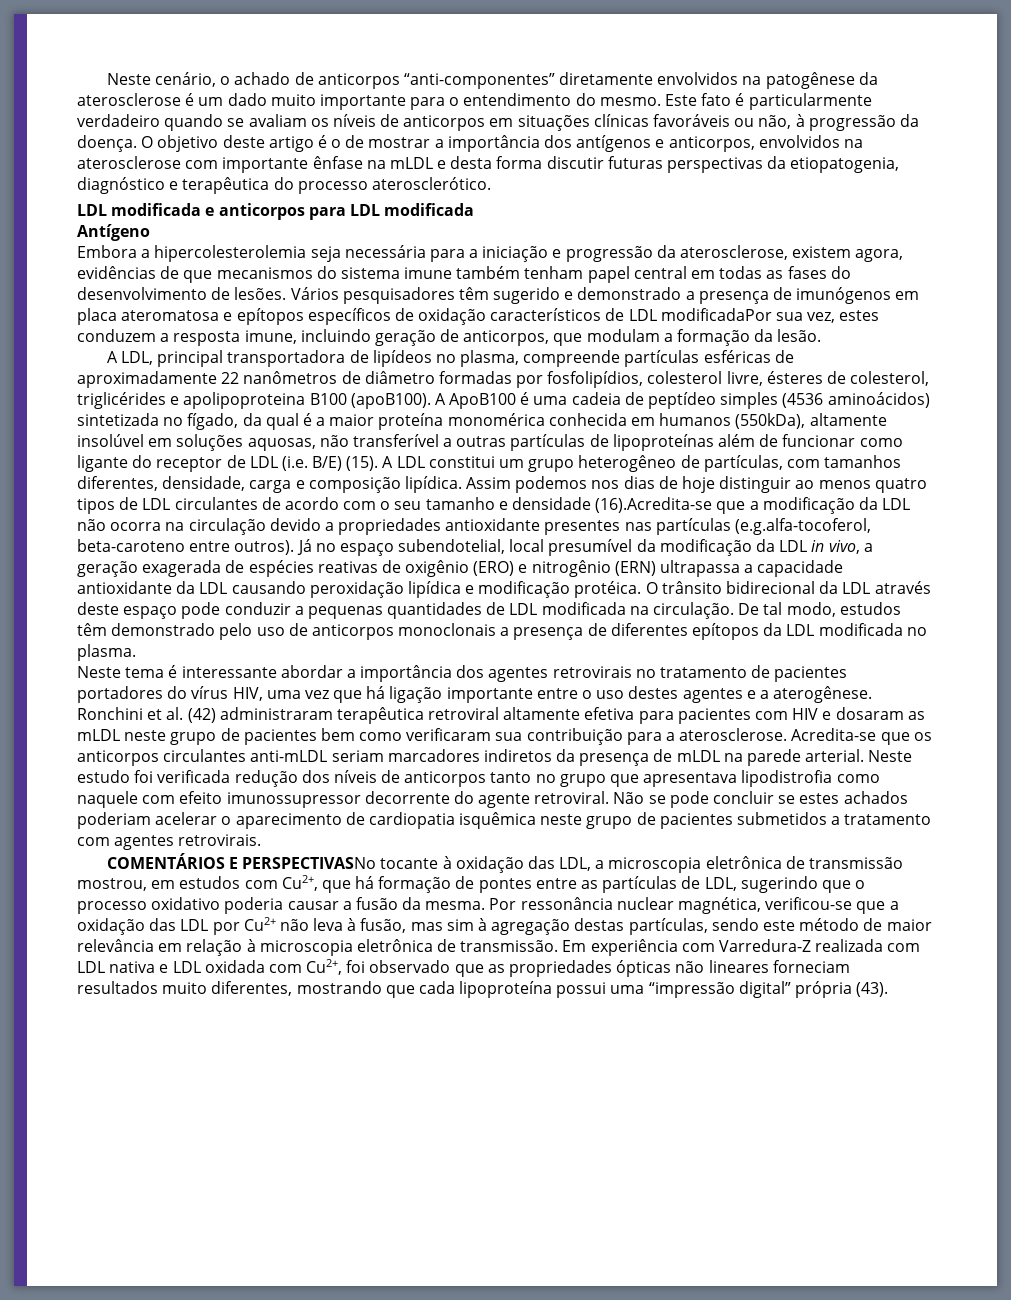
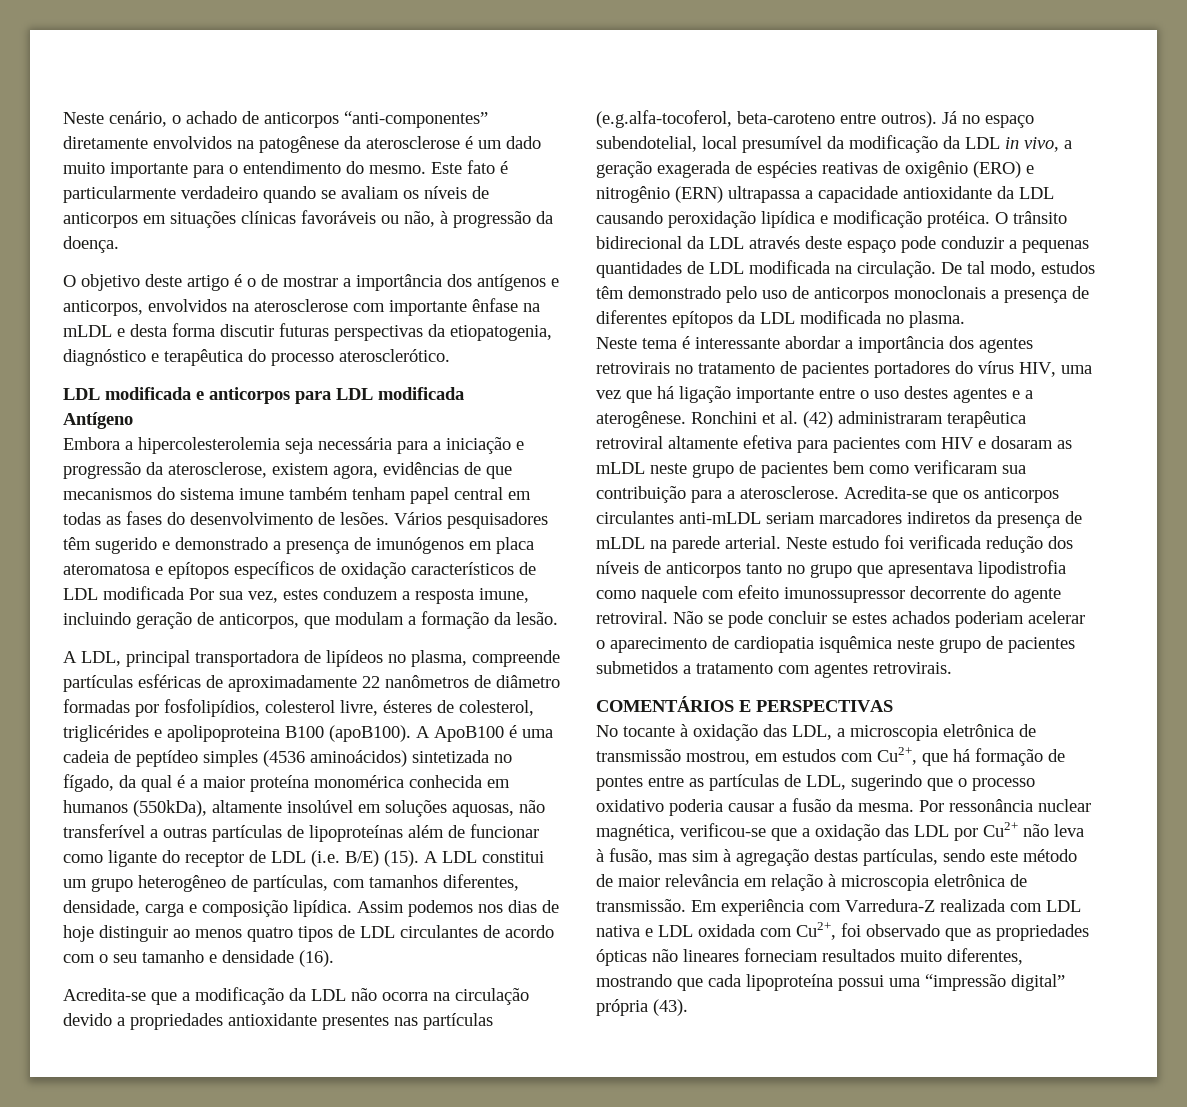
- Este fato é particularmente verdadeiro quando se avaliam os níveis de anticorpos em situações clínicas favoráveis ou não, à progressão da doença. O objetivo deste artigo é o de mostrar a importância dos antígenos e anticorpos, envolvidos na aterosclerose com importante ênfase na mLDL e desta forma discutir futuras perspectivas da etiopatogenia, diagnóstico e terapêutica do processo aterosclerótico.
+ Este fato é particularmente verdadeiro quando se avaliam os níveis de anticorpos em situações clínicas favoráveis ou não, à progressão da doença.
+ O objetivo deste artigo é o de mostrar a importância dos antígenos e anticorpos, envolvidos na aterosclerose com importante ênfase na mLDL e desta forma discutir futuras perspectivas da etiopatogenia, diagnóstico e terapêutica do processo aterosclerótico.
- Vários pesquisadores têm sugerido e demonstrado a presença de imunógenos em placa ateromatosa e epítopos específicos de oxidação característicos de LDL modificadaPor sua vez, estes conduzem a resposta imune, incluindo geração de anticorpos, que modulam a formação da lesão.
+ Vários pesquisadores têm sugerido e demonstrado a presença de imunógenos em placa ateromatosa e epítopos específicos de oxidação característicos de LDL modificada Por sua vez, estes conduzem a resposta imune, incluindo geração de anticorpos, que modulam a formação da lesão.
- Assim podemos nos dias de hoje distinguir ao menos quatro tipos de LDL circulantes de acordo com o seu tamanho e densidade (16).Acredita-se que a modificação da LDL não ocorra na circulação devido a propriedades antioxidante presentes nas partículas (e.g.alfa-tocoferol, beta-caroteno entre outros).
+ Assim podemos nos dias de hoje distinguir ao menos quatro tipos de LDL circulantes de acordo com o seu tamanho e densidade (16).
+ Acredita-se que a modificação da LDL não ocorra na circulação devido a propriedades antioxidante presentes nas partículas (e.g.alfa-tocoferol, beta-caroteno entre outros).
- COMENTÁRIOS E PERSPECTIVASNo tocante à oxidação das LDL, a microscopia eletrônica de transmissão mostrou, em estudos com Cu2+, que há formação de pontes entre as partículas de LDL, sugerindo que o processo oxidativo poderia causar a fusão da mesma.
+ COMENTÁRIOS E PERSPECTIVAS
+ No tocante à oxidação das LDL, a microscopia eletrônica de transmissão mostrou, em estudos com Cu2+, que há formação de pontes entre as partículas de LDL, sugerindo que o processo oxidativo poderia causar a fusão da mesma.

